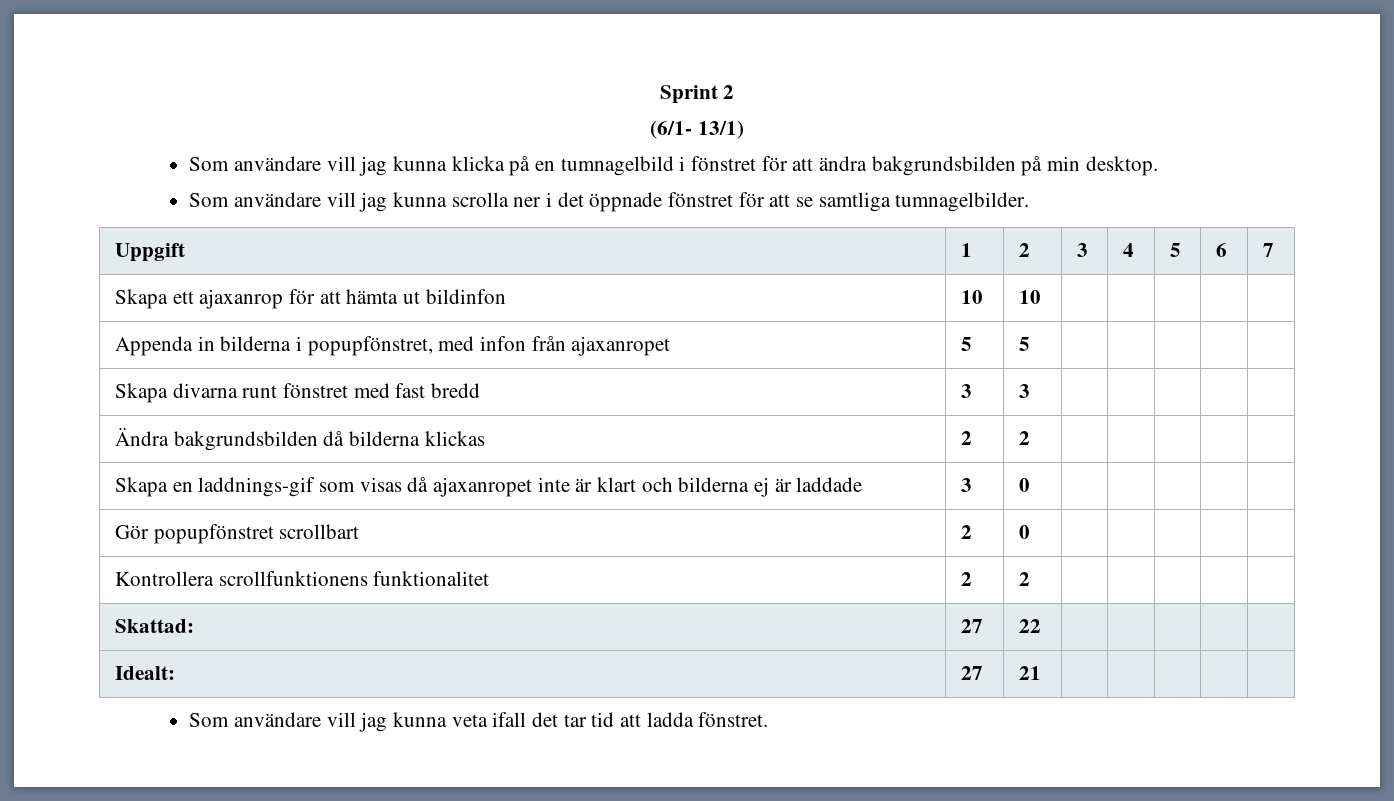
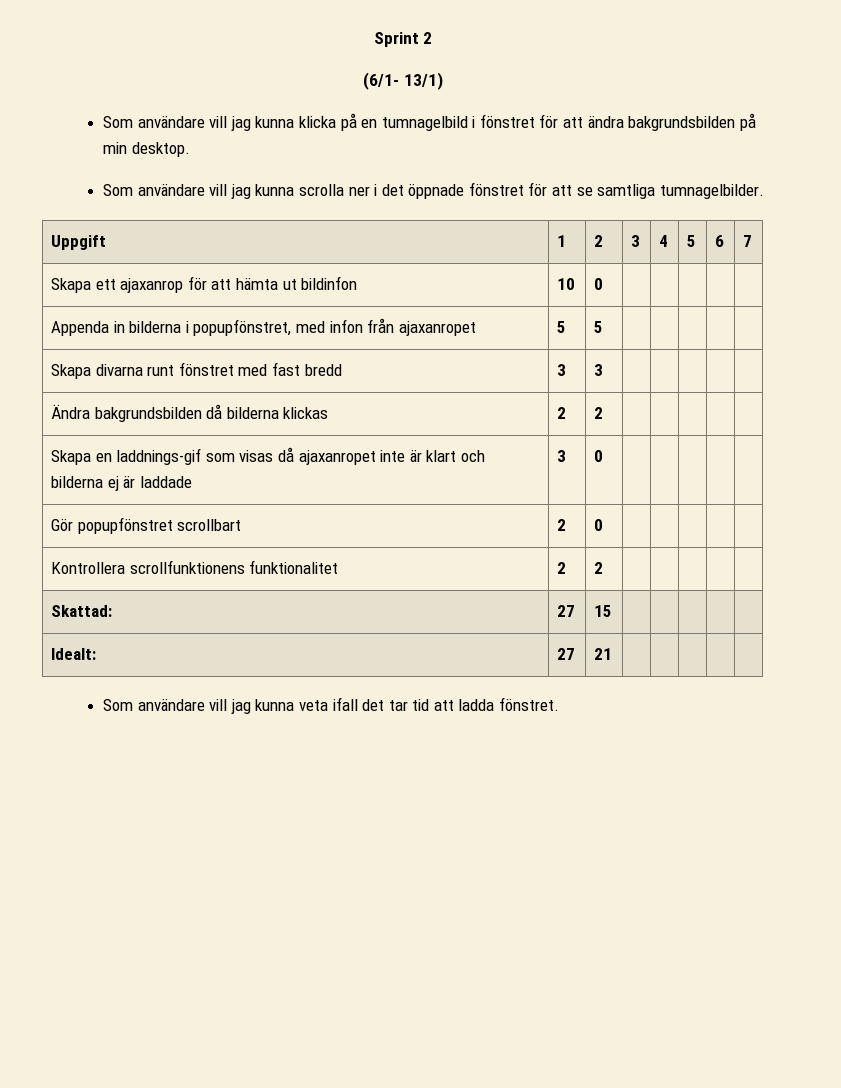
- Skapa ett ajaxanrop för att hämta ut bildinfon | 10 | 10 | | | | |
+ Skapa ett ajaxanrop för att hämta ut bildinfon | 10 | 0 | | | | |
- Skattad: | 27 | 22 | | | | |
+ Skattad: | 27 | 15 | | | | |

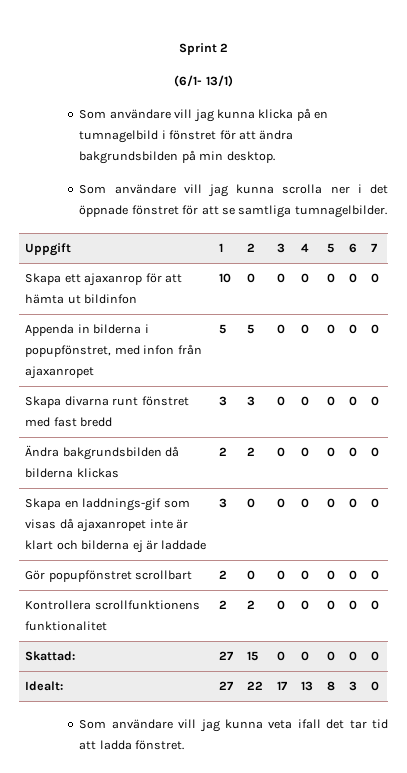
- Skapa ett ajaxanrop för att hämta ut bildinfon | 10 | 0 | | | | |
+ Skapa ett ajaxanrop för att hämta ut bildinfon | 10 | 0 | 0 | 0 | 0 | 0 | 0
- Appenda in bilderna i popupfönstret, med infon från ajaxanropet | 5 | 5 | | | | |
+ Appenda in bilderna i popupfönstret, med infon från ajaxanropet | 5 | 5 | 0 | 0 | 0 | 0 | 0
- Skapa divarna runt fönstret med fast bredd | 3 | 3 | | | | |
+ Skapa divarna runt fönstret med fast bredd | 3 | 3 | 0 | 0 | 0 | 0 | 0
- Ändra bakgrundsbilden då bilderna klickas | 2 | 2 | | | | |
+ Ändra bakgrundsbilden då bilderna klickas | 2 | 2 | 0 | 0 | 0 | 0 | 0
- Skapa en laddnings-gif som visas då ajaxanropet inte är klart och bilderna ej är laddade | 3 | 0 | | | | |
+ Skapa en laddnings-gif som visas då ajaxanropet inte är klart och bilderna ej är laddade | 3 | 0 | 0 | 0 | 0 | 0 | 0
- Gör popupfönstret scrollbart | 2 | 0 | | | | |
+ Gör popupfönstret scrollbart | 2 | 0 | 0 | 0 | 0 | 0 | 0
- Kontrollera scrollfunktionens funktionalitet | 2 | 2 | | | | |
- Skattad: | 27 | 15 | | | | |
- Idealt: | 27 | 21 | | | | |
+ Kontrollera scrollfunktionens funktionalitet | 2 | 2 | 0 | 0 | 0 | 0 | 0
+ Skattad: | 27 | 15 | 0 | 0 | 0 | 0 | 0
+ Idealt: | 27 | 22 | 17 | 13 | 8 | 3 | 0

